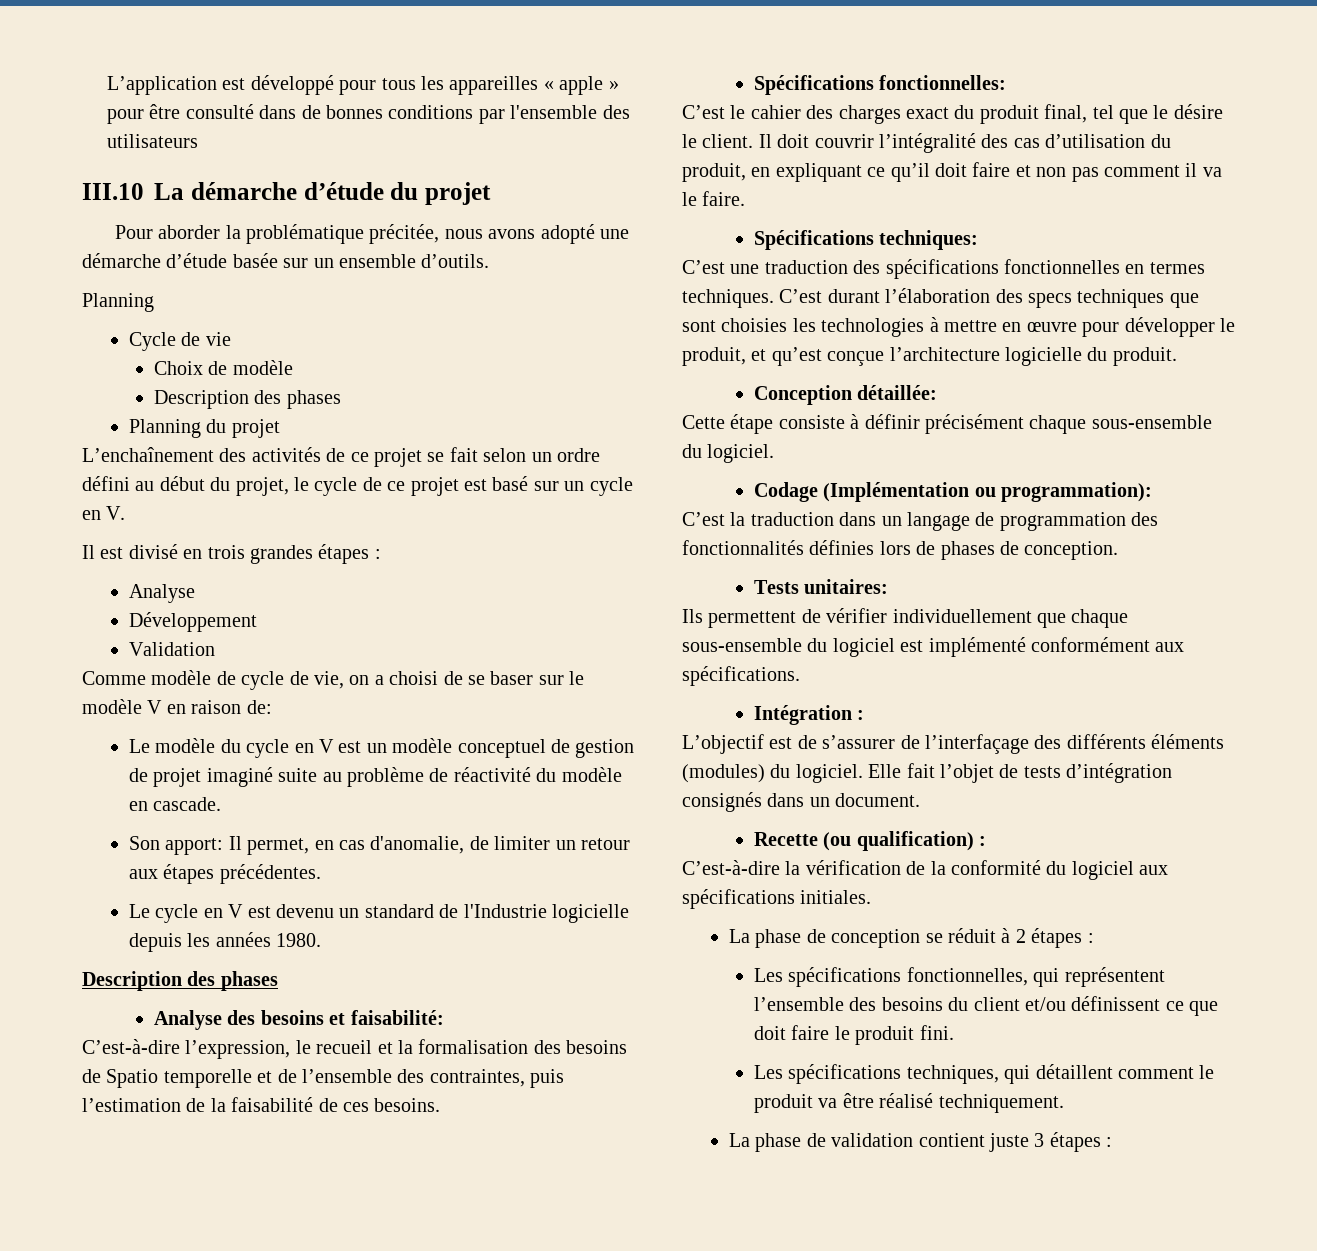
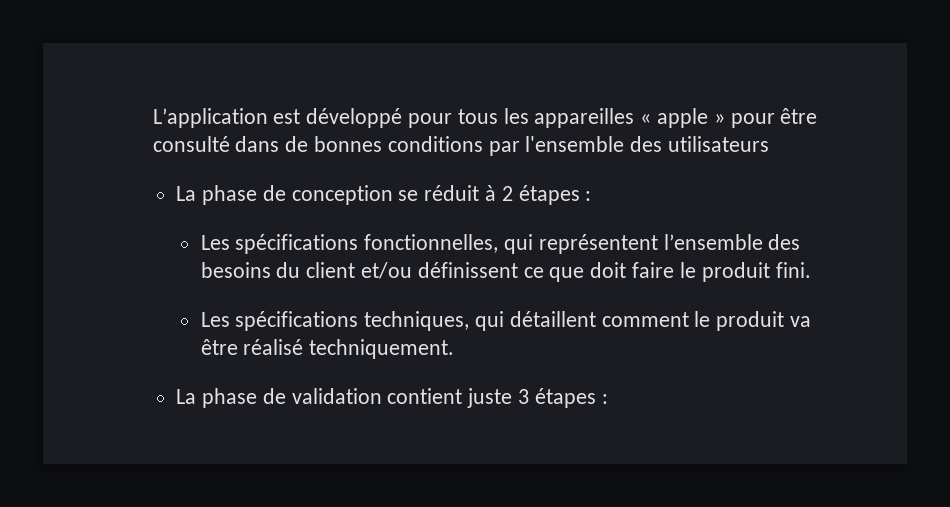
- III.10 La démarche d’étude du projet
- Pour aborder la problématique précitée, nous avons adopté une démarche d’étude basée sur un ensemble d’outils.
- Planning
- Cycle de vie
- Choix de modèle
- Description des phases
- Planning du projet
- L’enchaînement des activités de ce projet se fait selon un ordre défini au début du projet, le cycle de ce projet est basé sur un cycle en V.
- Il est divisé en trois grandes étapes :
- Analyse
- Développement
- Validation
- Comme modèle de cycle de vie, on a choisi de se baser sur le modèle V en raison de:
- Le modèle du cycle en V est un modèle conceptuel de gestion de projet imaginé suite au problème de réactivité du modèle en cascade.
- Son apport: Il permet, en cas d'anomalie, de limiter un retour aux étapes précédentes.
- Le cycle en V est devenu un standard de l'Industrie logicielle depuis les années 1980.
- Description des phases
- Analyse des besoins et faisabilité:
- C’est-à-dire l’expression, le recueil et la formalisation des besoins de Spatio temporelle et de l’ensemble des contraintes, puis l’estimation de la faisabilité de ces besoins.
- Spécifications fonctionnelles:
- C’est le cahier des charges exact du produit final, tel que le désire le client. Il doit couvrir l’intégralité des cas d’utilisation du produit, en expliquant ce qu’il doit faire et non pas comment il va le faire.
- Spécifications techniques:
- C’est une traduction des spécifications fonctionnelles en termes techniques. C’est durant l’élaboration des specs techniques que sont choisies les technologies à mettre en œuvre pour développer le produit, et qu’est conçue l’architecture logicielle du produit.
- Conception détaillée:
- Cette étape consiste à définir précisément chaque sous-ensemble du logiciel.
- Codage (Implémentation ou programmation):
- C’est la traduction dans un langage de programmation des fonctionnalités définies lors de phases de conception.
- Tests unitaires:
- Ils permettent de vérifier individuellement que chaque sous-ensemble du logiciel est implémenté conformément aux spécifications.
- Intégration :
- L’objectif est de s’assurer de l’interfaçage des différents éléments (modules) du logiciel. Elle fait l’objet de tests d’intégration consignés dans un document.
- Recette (ou qualification) :
- C’est-à-dire la vérification de la conformité du logiciel aux spécifications initiales.

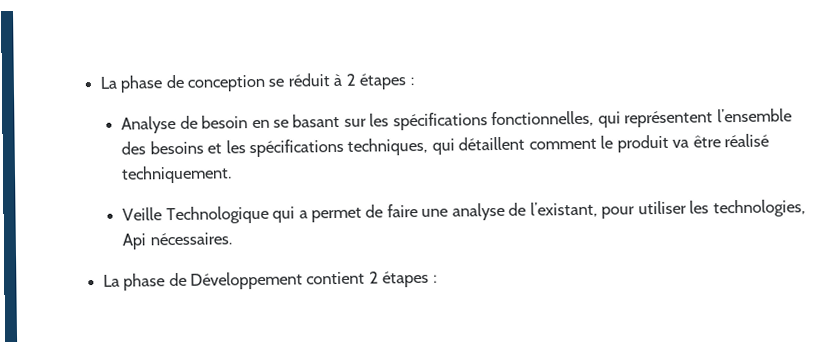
- L’application est développé pour tous les appareilles « apple » pour être consulté dans de bonnes conditions par l'ensemble des utilisateurs
- Les spécifications fonctionnelles, qui représentent l’ensemble des besoins du client et/ou définissent ce que doit faire le produit fini.
- Les spécifications techniques, qui détaillent comment le produit va être réalisé techniquement.
+ Analyse de besoin en se basant sur les spécifications fonctionnelles, qui représentent l’ensemble des besoins et les spécifications techniques, qui détaillent comment le produit va être réalisé techniquement.
- La phase de validation contient juste 3 étapes :
+ Veille Technologique qui a permet de faire une analyse de l’existant, pour utiliser les technologies, Api nécessaires.
+ La phase de Développement contient 2 étapes :

